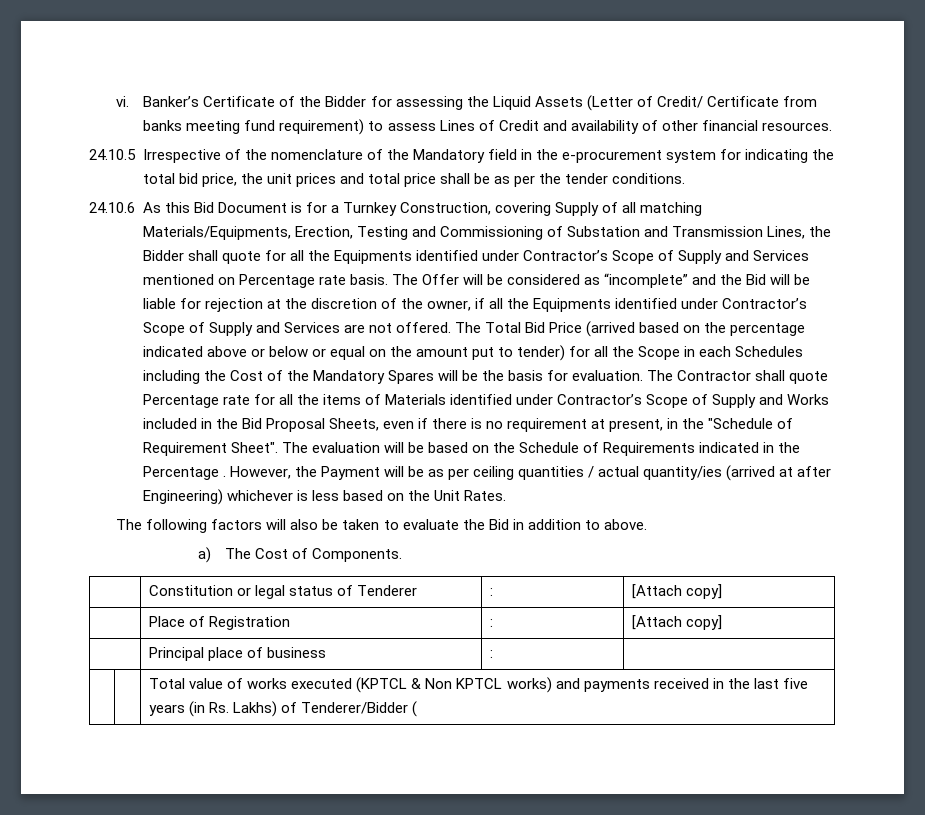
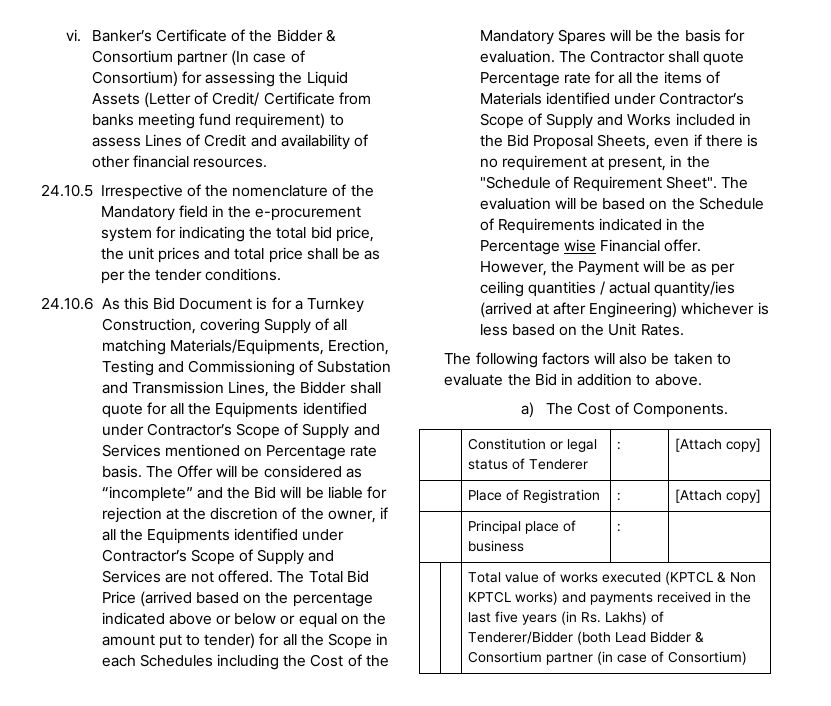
- Banker’s Certificate of the Bidder for assessing the Liquid Assets (Letter of Credit/ Certificate from banks meeting fund requirement) to assess Lines of Credit and availability of other financial resources.
+ Banker’s Certificate of the Bidder & Consortium partner (In case of Consortium) for assessing the Liquid Assets (Letter of Credit/ Certificate from banks meeting fund requirement) to assess Lines of Credit and availability of other financial resources.
- The evaluation will be based on the Schedule of Requirements indicated in the Percentage .
+ The evaluation will be based on the Schedule of Requirements indicated in the Percentage wise Financial offer.
- | | Total value of works executed (KPTCL & Non KPTCL works) and payments received in the last five years (in Rs. Lakhs) of Tenderer/Bidder (
+ | | Total value of works executed (KPTCL & Non KPTCL works) and payments received in the last five years (in Rs. Lakhs) of Tenderer/Bidder (both Lead Bidder & Consortium partner (in case of Consortium)

